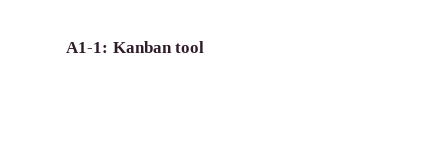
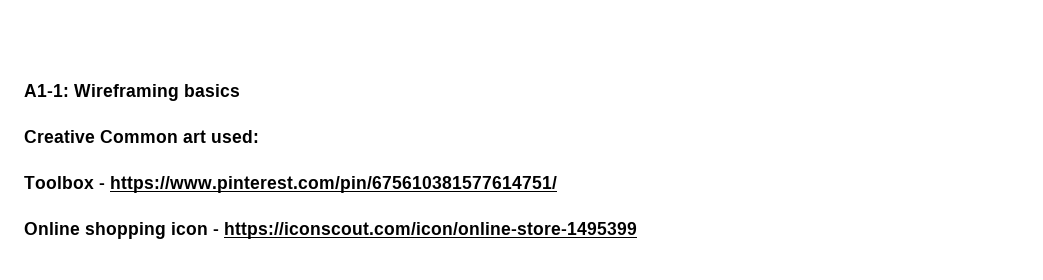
- A1-1: Kanban tool
+ A1-1: Wireframing basics
+ Creative Common art used:
+ Toolbox - https://www.pinterest.com/pin/675610381577614751/
+ Online shopping icon - https://iconscout.com/icon/online-store-1495399

